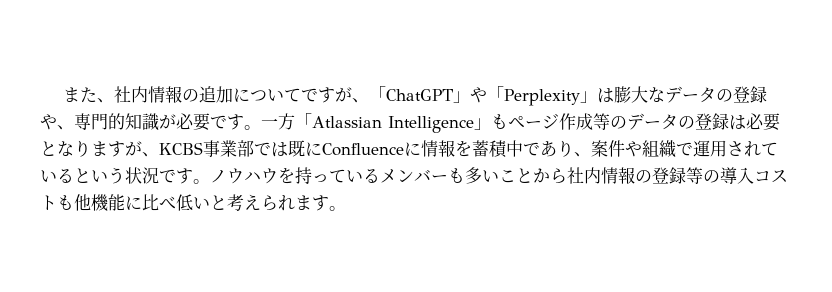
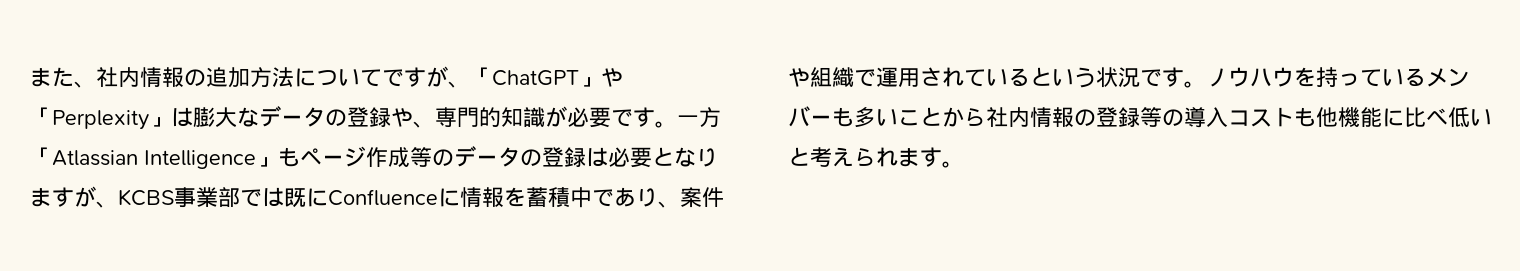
- また、社内情報の追加についてですが、「ChatGPT」や「Perplexity」は膨大なデータの登録や、専門的知識が必要です。
+ また、社内情報の追加方法についてですが、「ChatGPT」や「Perplexity」は膨大なデータの登録や、専門的知識が必要です。

